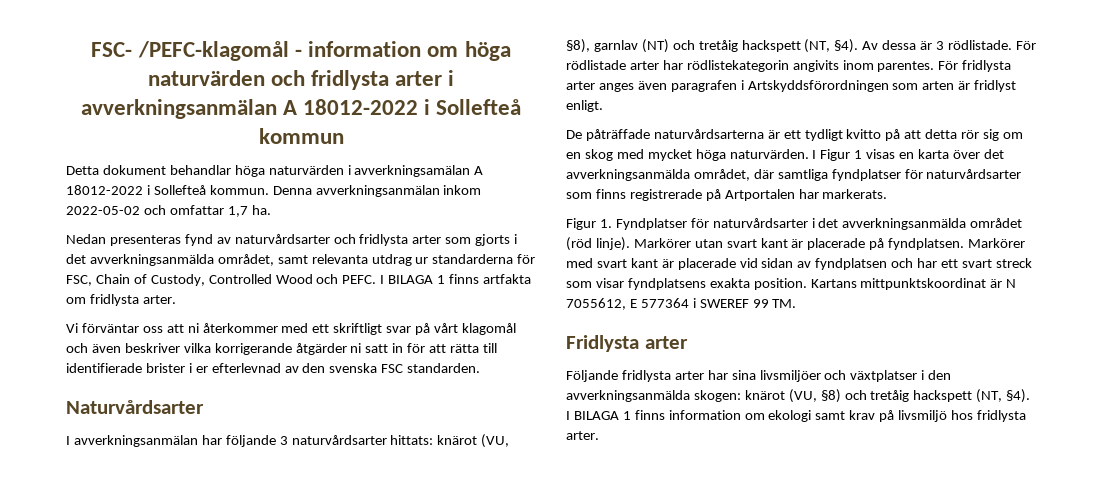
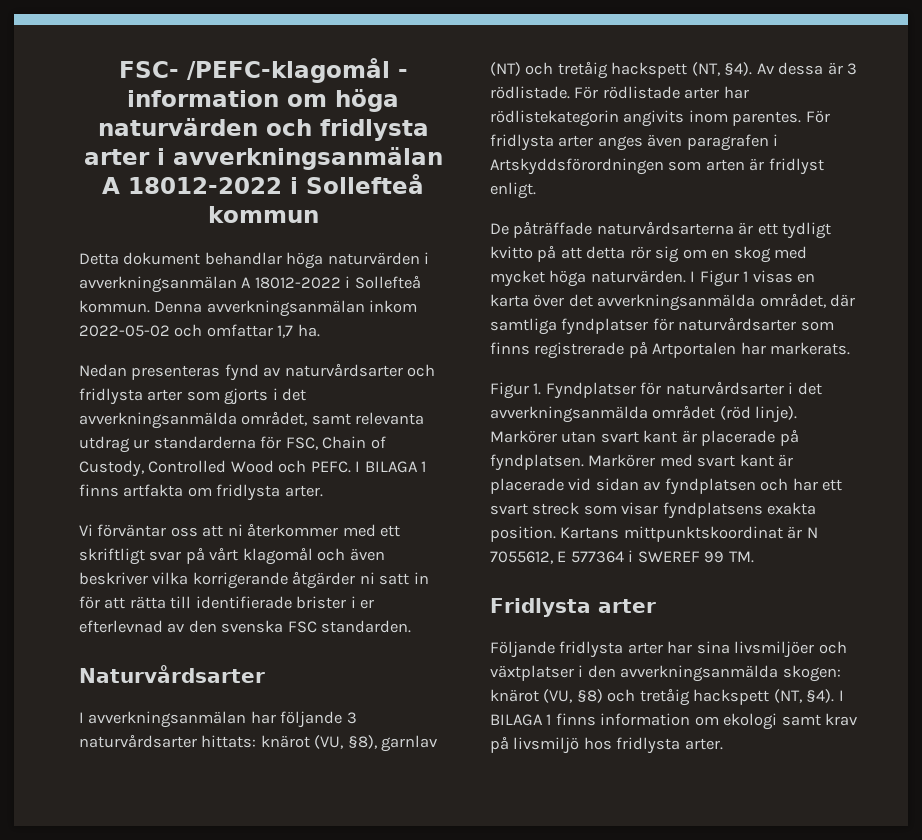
- Detta dokument behandlar höga naturvärden i avverkningsamälan A 18012-2022 i Sollefteå kommun.
+ Detta dokument behandlar höga naturvärden i avverkningsanmälan A 18012-2022 i Sollefteå kommun.

